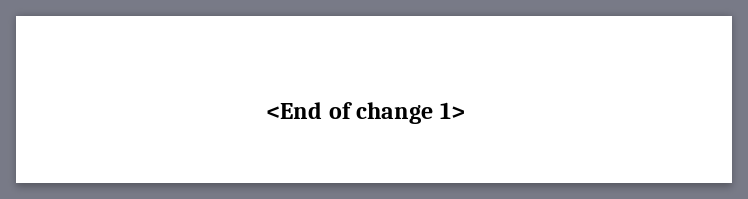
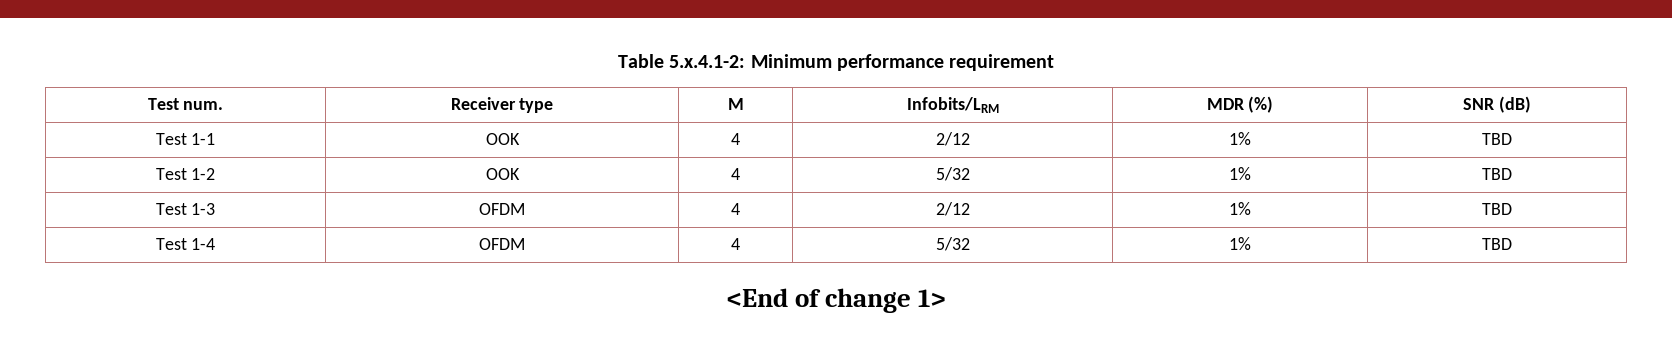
+ Table 5.x.4.1-2: Minimum performance requirement
+ Test num. | Receiver type | M | Infobits/LRM | MDR (%) | SNR (dB)
+ Test 1-1 | OOK | 4 | 2/12 | 1% | TBD
+ Test 1-2 | OOK | 4 | 5/32 | 1% | TBD
+ Test 1-3 | OFDM | 4 | 2/12 | 1% | TBD
+ Test 1-4 | OFDM | 4 | 5/32 | 1% | TBD

